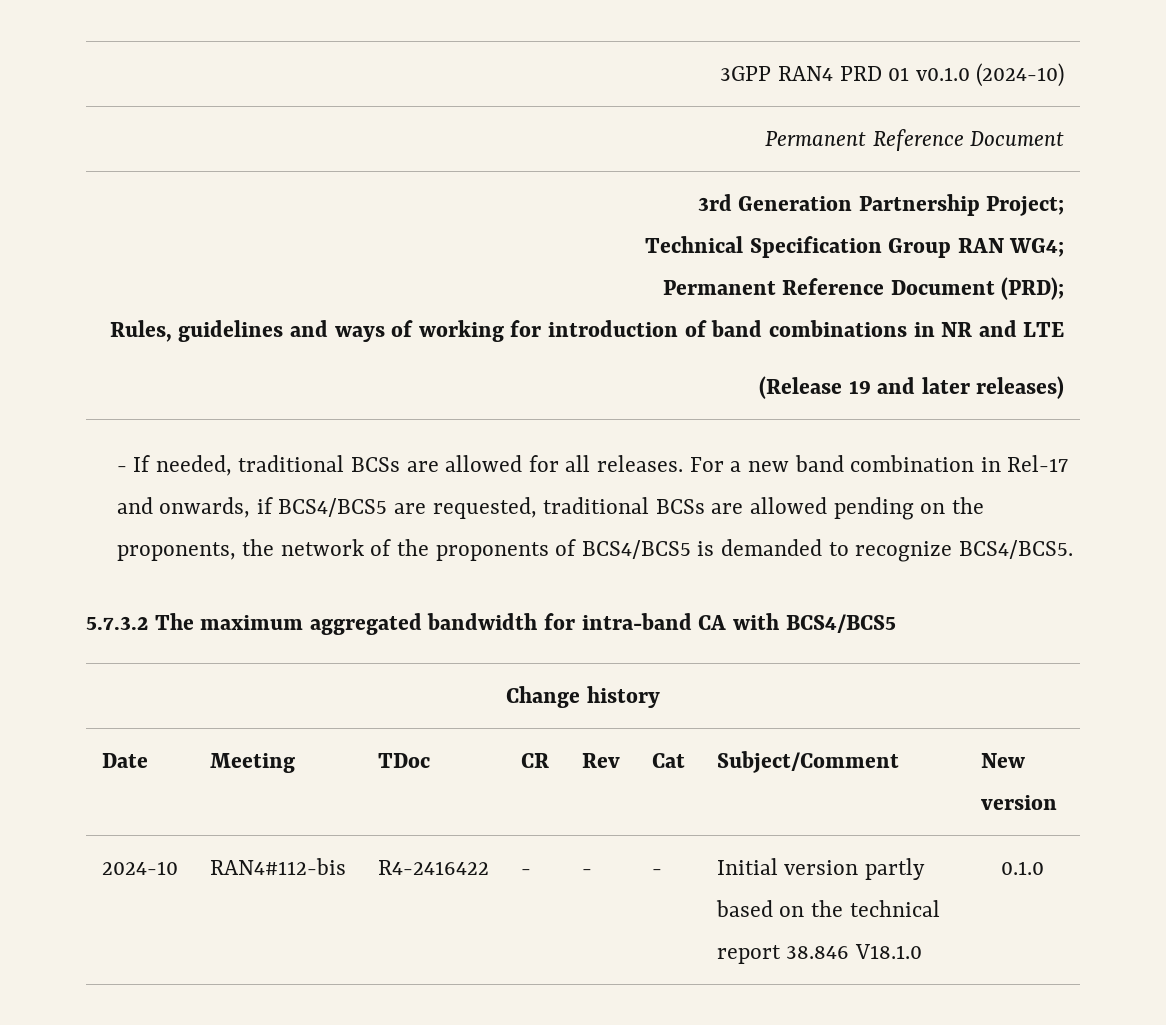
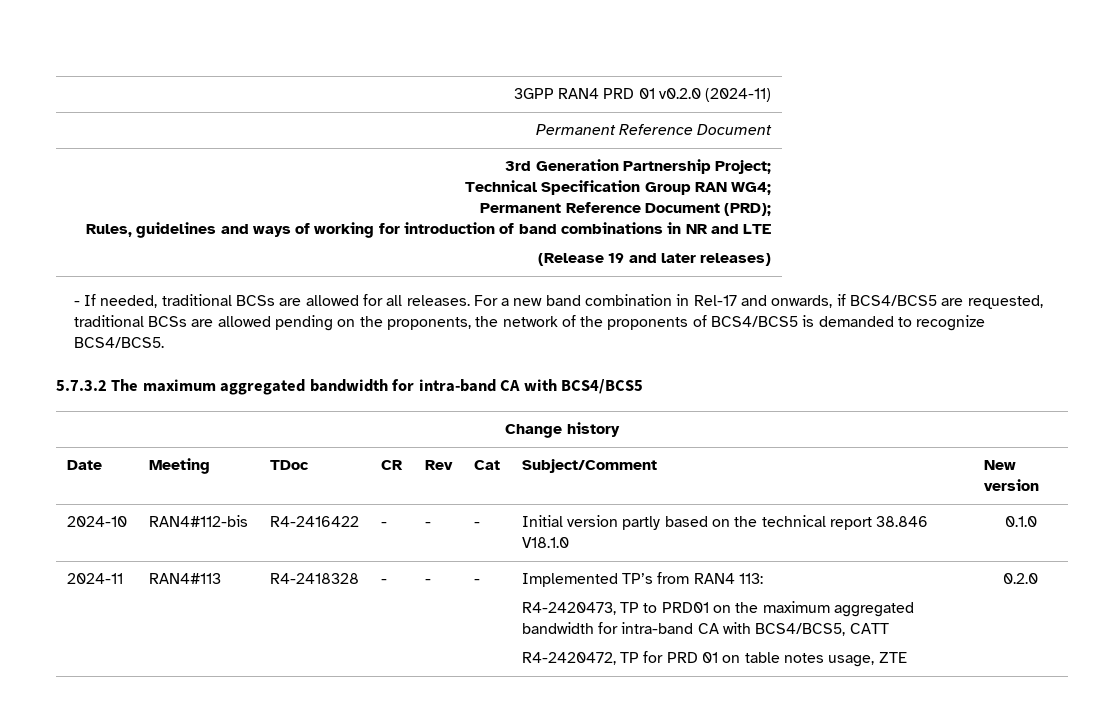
- 3GPP RAN4 PRD 01 v0.1.0 (2024-10)
+ 3GPP RAN4 PRD 01 v0.2.0 (2024-11)
+ 2024-11 | RAN4#113 | R4-2418328 | - | - | - | Implemented TP’s from RAN4 113:
+ R4-2420473, TP to PRD01 on the maximum aggregated bandwidth for intra-band CA with BCS4/BCS5, CATT
+ R4-2420472, TP for PRD 01 on table notes usage, ZTE | 0.2.0

